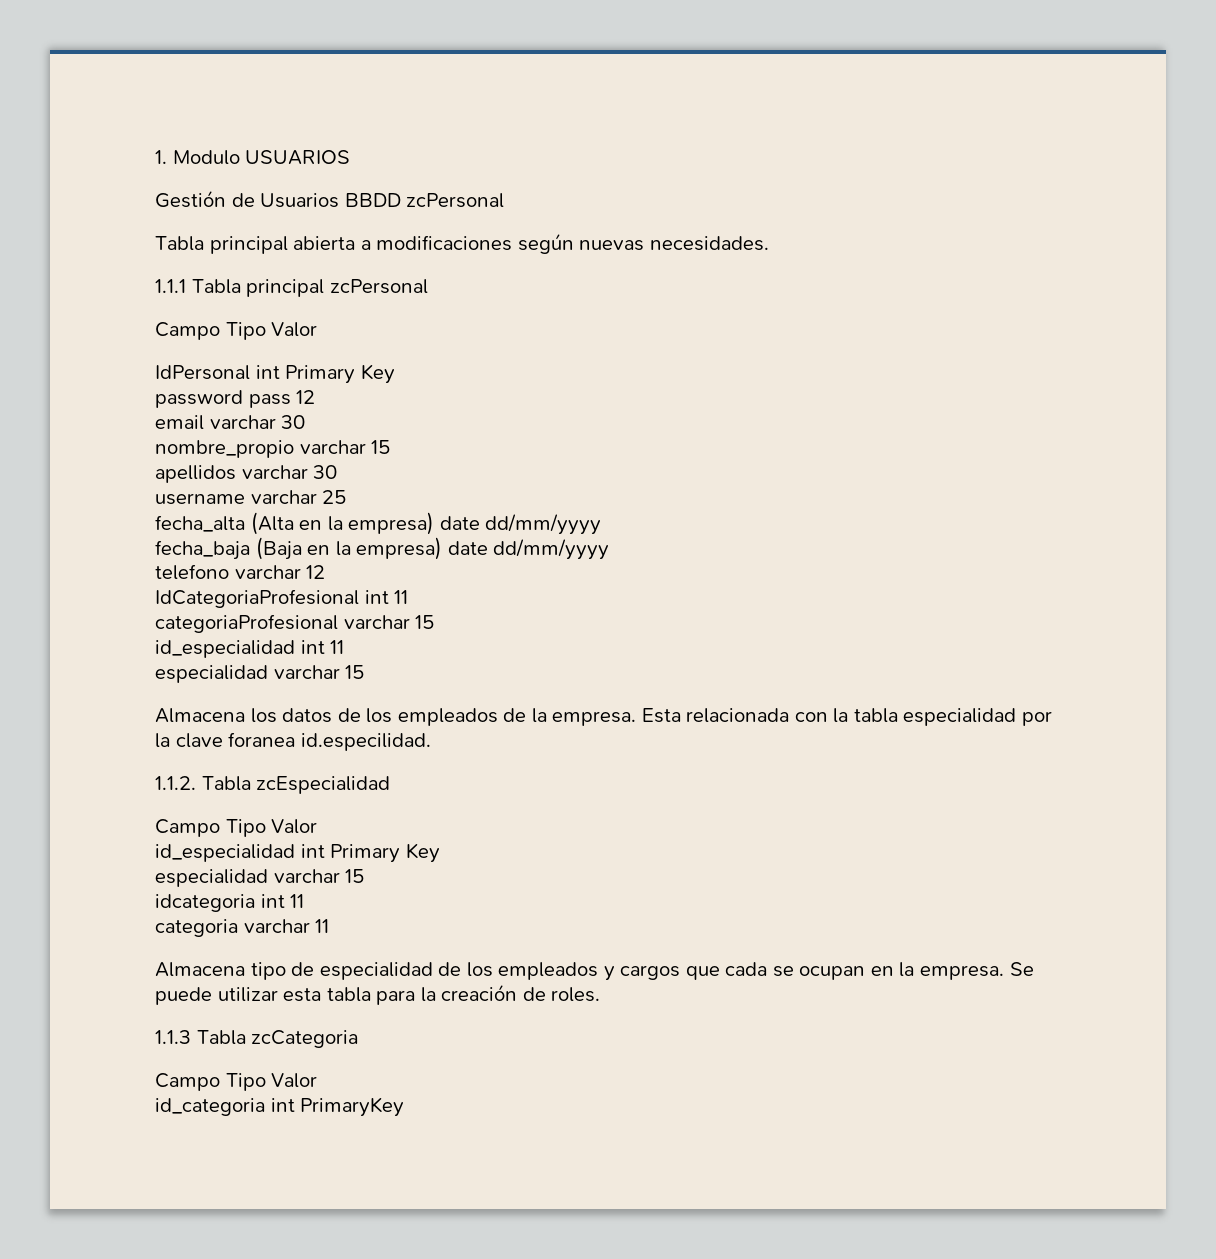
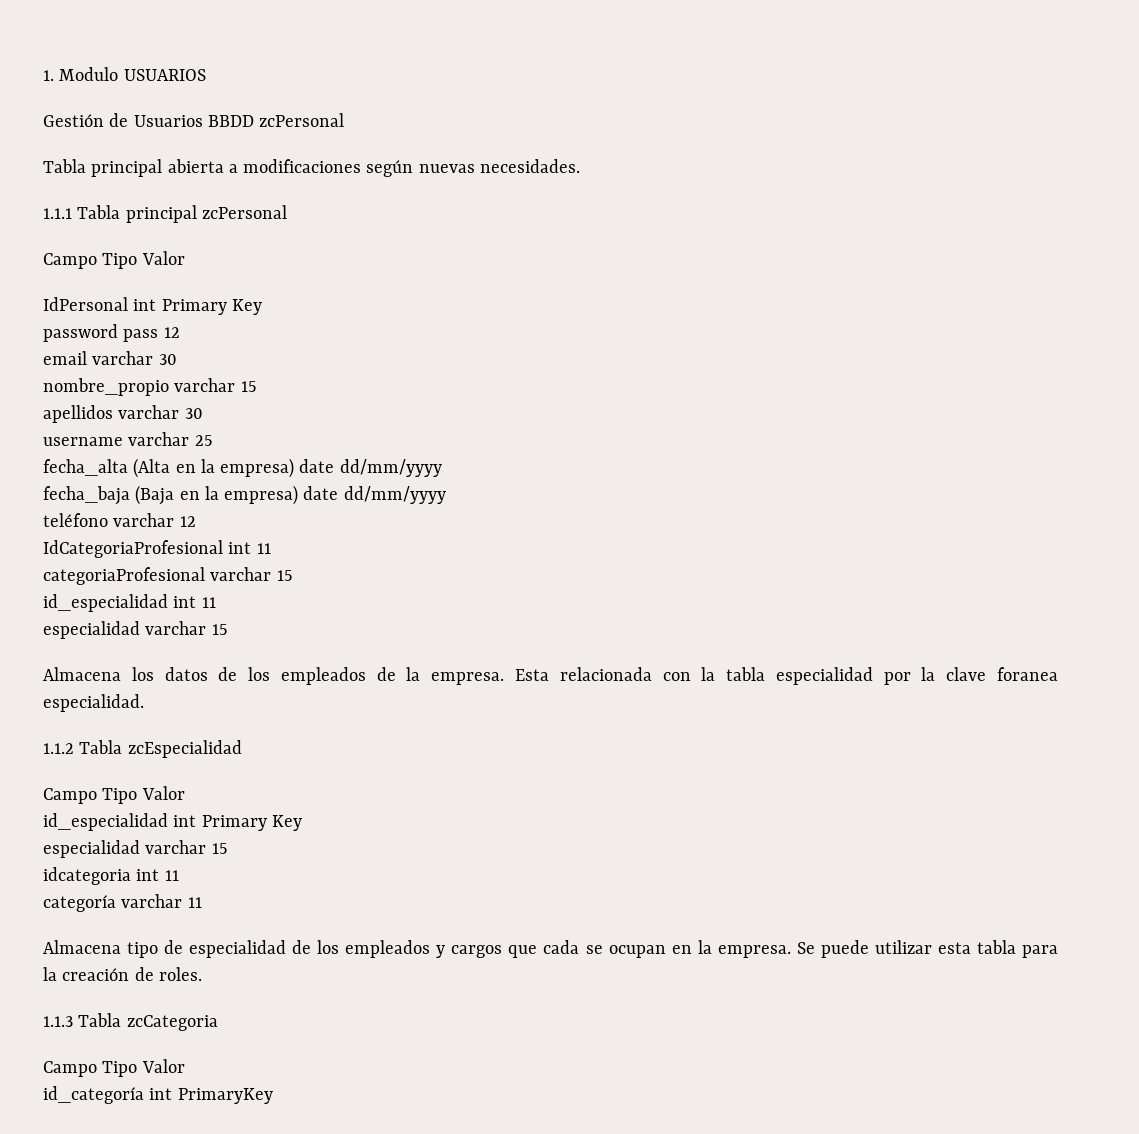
- telefono varchar 12
+ teléfono varchar 12
- Esta relacionada con la tabla especialidad por la clave foranea id.especilidad.
- 1.1.2. Tabla zcEspecialidad
+ Esta relacionada con la tabla especialidad por la clave foranea especialidad.
+ 1.1.2 Tabla zcEspecialidad
- categoria varchar 11
+ categoría varchar 11
- id_categoria int PrimaryKey
+ id_categoría int PrimaryKey

